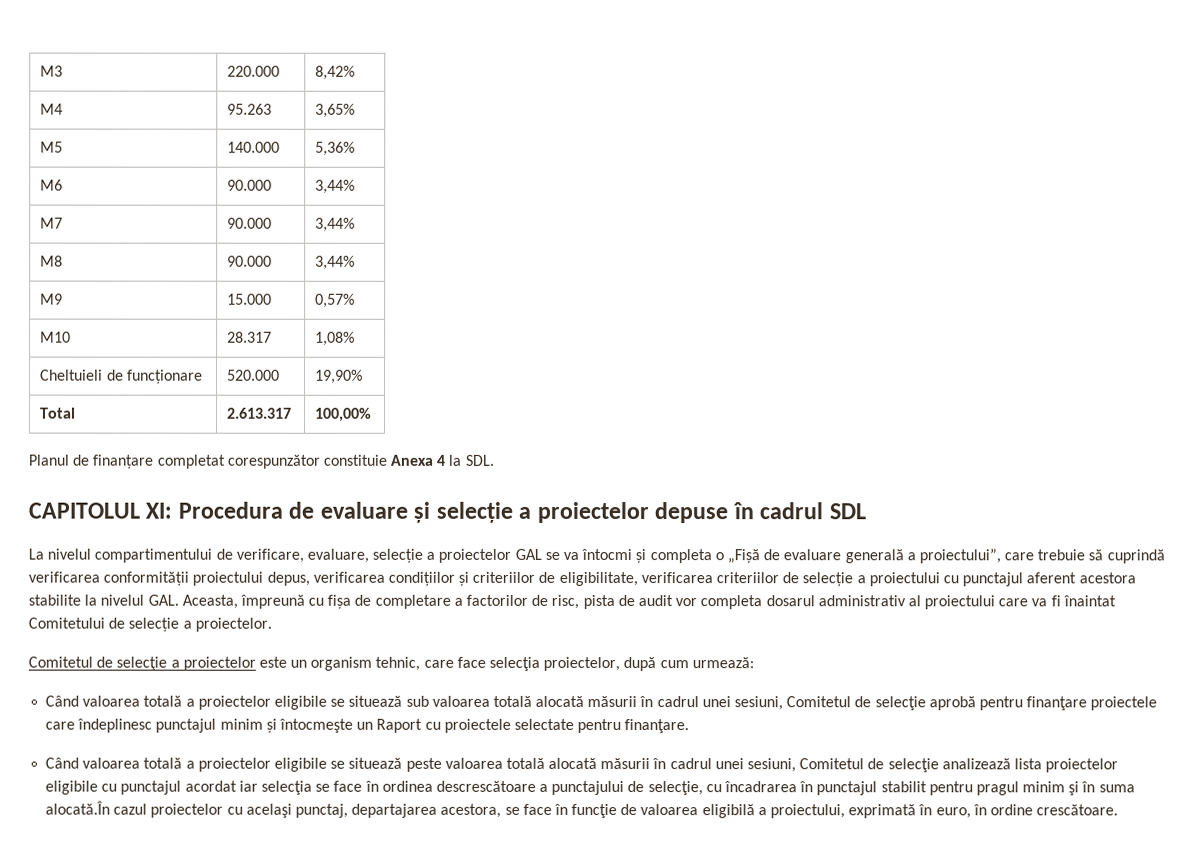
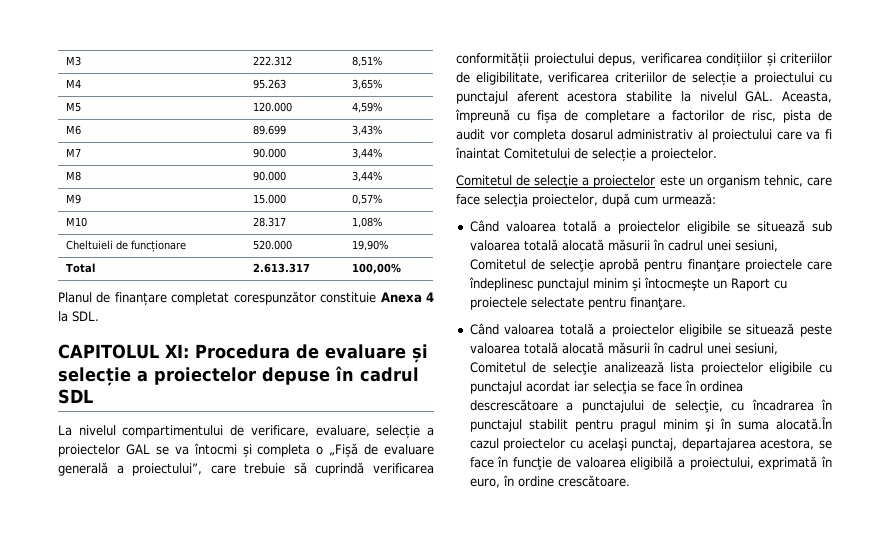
- M3 | 220.000 | 8,42%
+ M3 | 222.312 | 8,51%
- M5 | 140.000 | 5,36%
+ M5 | 120.000 | 4,59%
- M6 | 90.000 | 3,44%
+ M6 | 89.699 | 3,43%

